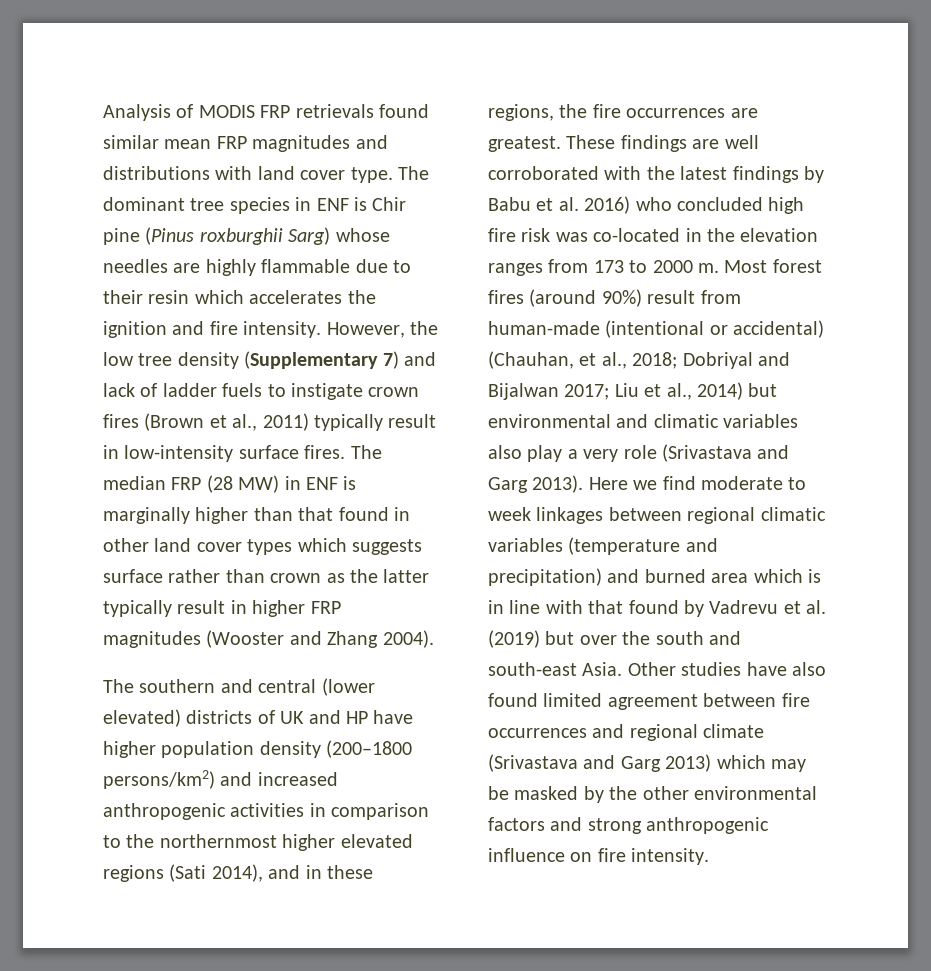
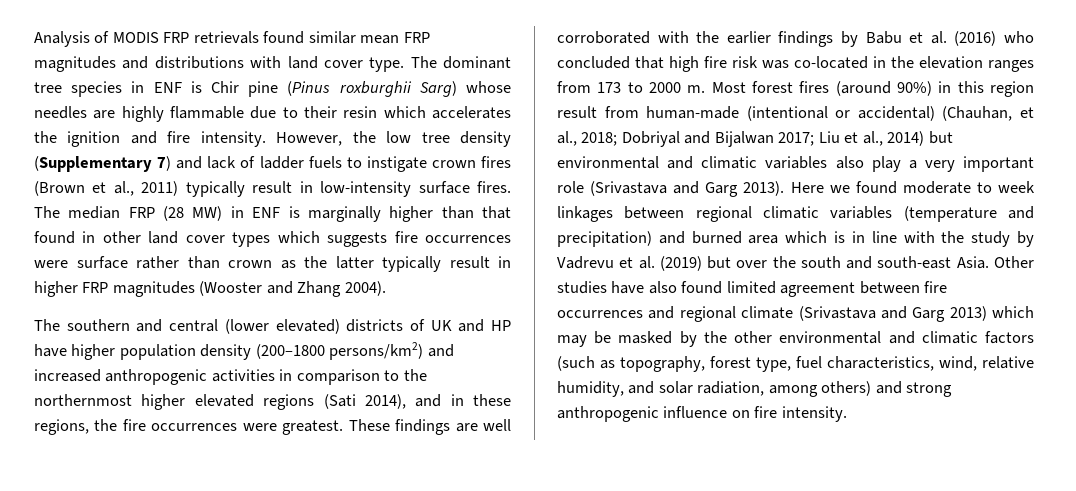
- The median FRP (28 MW) in ENF is marginally higher than that found in other land cover types which suggests surface rather than crown as the latter typically result in higher FRP magnitudes (Wooster and Zhang 2004).
+ The median FRP (28 MW) in ENF is marginally higher than that found in other land cover types which suggests fire occurrences were surface rather than crown as the latter typically result in higher FRP magnitudes (Wooster and Zhang 2004).
- The southern and central (lower elevated) districts of UK and HP have higher population density (200–1800 persons/km2) and increased anthropogenic activities in comparison to the northernmost higher elevated regions (Sati 2014), and in these regions, the fire occurrences are greatest.
+ The southern and central (lower elevated) districts of UK and HP have higher population density (200–1800 persons/km2) and increased anthropogenic activities in comparison to the northernmost higher elevated regions (Sati 2014), and in these regions, the fire occurrences were greatest.
- These findings are well corroborated with the latest findings by Babu et al. 2016) who concluded high fire risk was co-located in the elevation ranges from 173 to 2000 m.
+ These findings are well corroborated with the earlier findings by Babu et al. (2016) who concluded that high fire risk was co-located in the elevation ranges from 173 to 2000 m.
- Most forest fires (around 90%) result from human-made (intentional or accidental) (Chauhan, et al., 2018; Dobriyal and Bijalwan 2017; Liu et al., 2014) but environmental and climatic variables also play a very role (Srivastava and Garg 2013).
+ Most forest fires (around 90%) in this region result from human-made (intentional or accidental) (Chauhan, et al., 2018; Dobriyal and Bijalwan 2017; Liu et al., 2014) but environmental and climatic variables also play a very important role (Srivastava and Garg 2013).
- Here we find moderate to week linkages between regional climatic variables (temperature and precipitation) and burned area which is in line with that found by Vadrevu et al. (2019) but over the south and south-east Asia.
+ Here we found moderate to week linkages between regional climatic variables (temperature and precipitation) and burned area which is in line with the study by Vadrevu et al. (2019) but over the south and south-east Asia.
- Other studies have also found limited agreement between fire occurrences and regional climate (Srivastava and Garg 2013) which may be masked by the other environmental factors and strong anthropogenic influence on fire intensity.
+ Other studies have also found limited agreement between fire occurrences and regional climate (Srivastava and Garg 2013) which may be masked by the other environmental and climatic factors (such as topography, forest type, fuel characteristics, wind, relative humidity, and solar radiation, among others) and strong anthropogenic influence on fire intensity.

